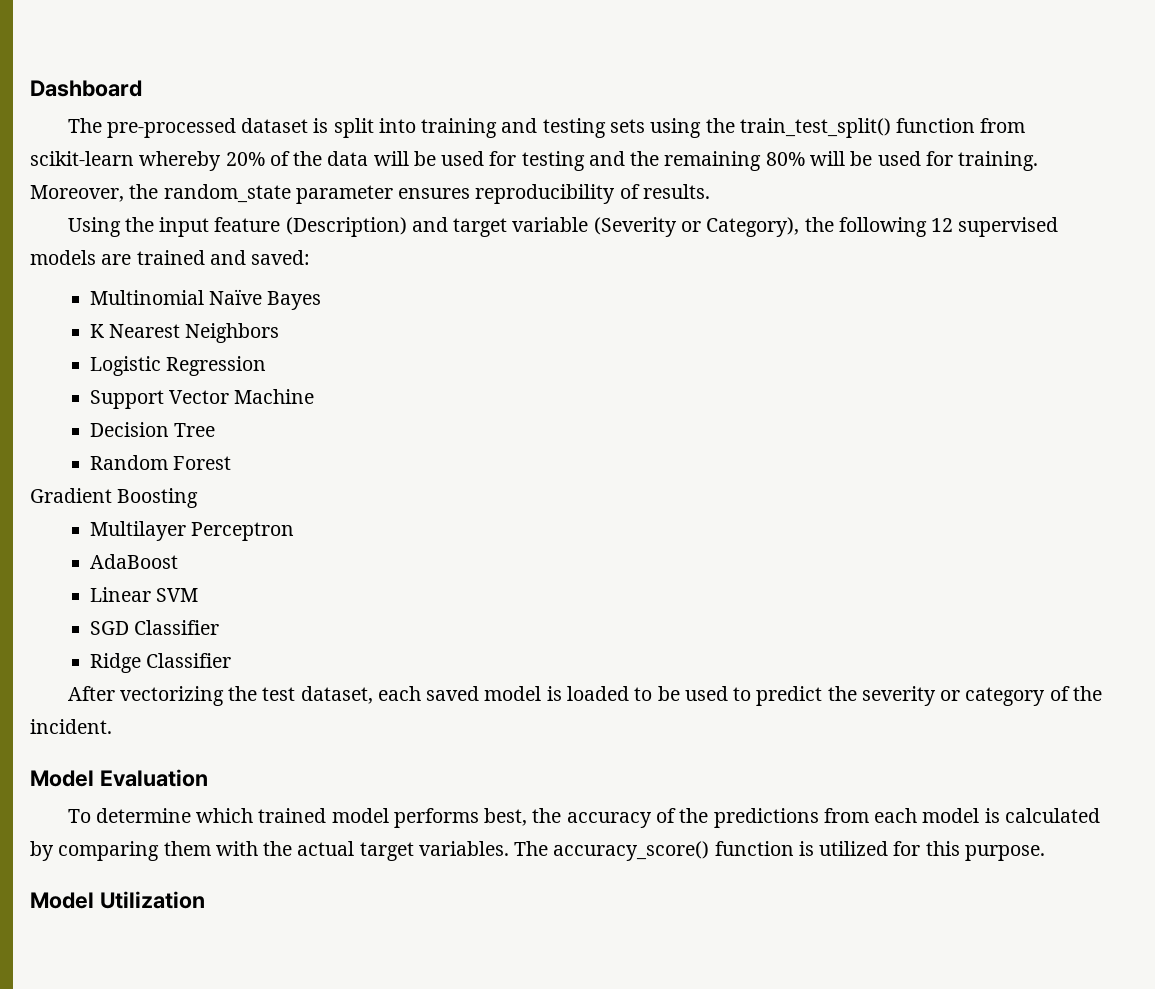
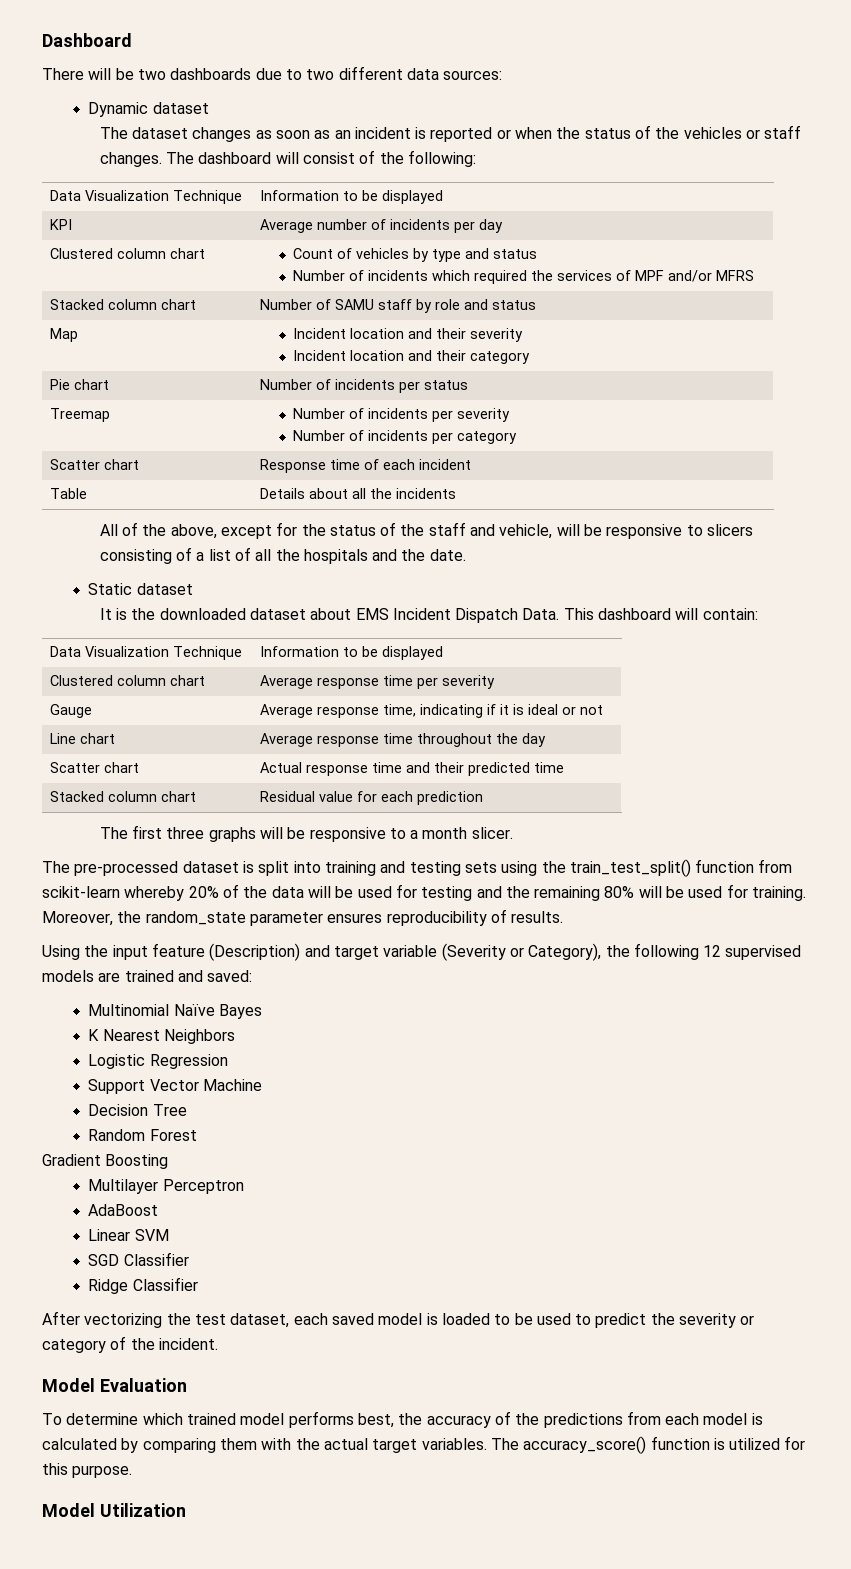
+ There will be two dashboards due to two different data sources:
+ Dynamic dataset
+ The dataset changes as soon as an incident is reported or when the status of the vehicles or staff changes. The dashboard will consist of the following:
+ Data Visualization Technique | Information to be displayed
+ KPI | Average number of incidents per day
+ Clustered column chart | Count of vehicles by type and status
+ Number of incidents which required the services of MPF and/or MFRS
+ Stacked column chart | Number of SAMU staff by role and status
+ Map | Incident location and their severity
+ Incident location and their category
+ Pie chart | Number of incidents per status
+ Treemap | Number of incidents per severity
+ Number of incidents per category
+ Scatter chart | Response time of each incident
+ Table | Details about all the incidents
+ All of the above, except for the status of the staff and vehicle, will be responsive to slicers consisting of a list of all the hospitals and the date.
+ Static dataset
+ It is the downloaded dataset about EMS Incident Dispatch Data. This dashboard will contain:
+ Data Visualization Technique | Information to be displayed
+ Clustered column chart | Average response time per severity
+ Gauge | Average response time, indicating if it is ideal or not
+ Line chart | Average response time throughout the day
+ Scatter chart | Actual response time and their predicted time
+ Stacked column chart | Residual value for each prediction
+ The first three graphs will be responsive to a month slicer.

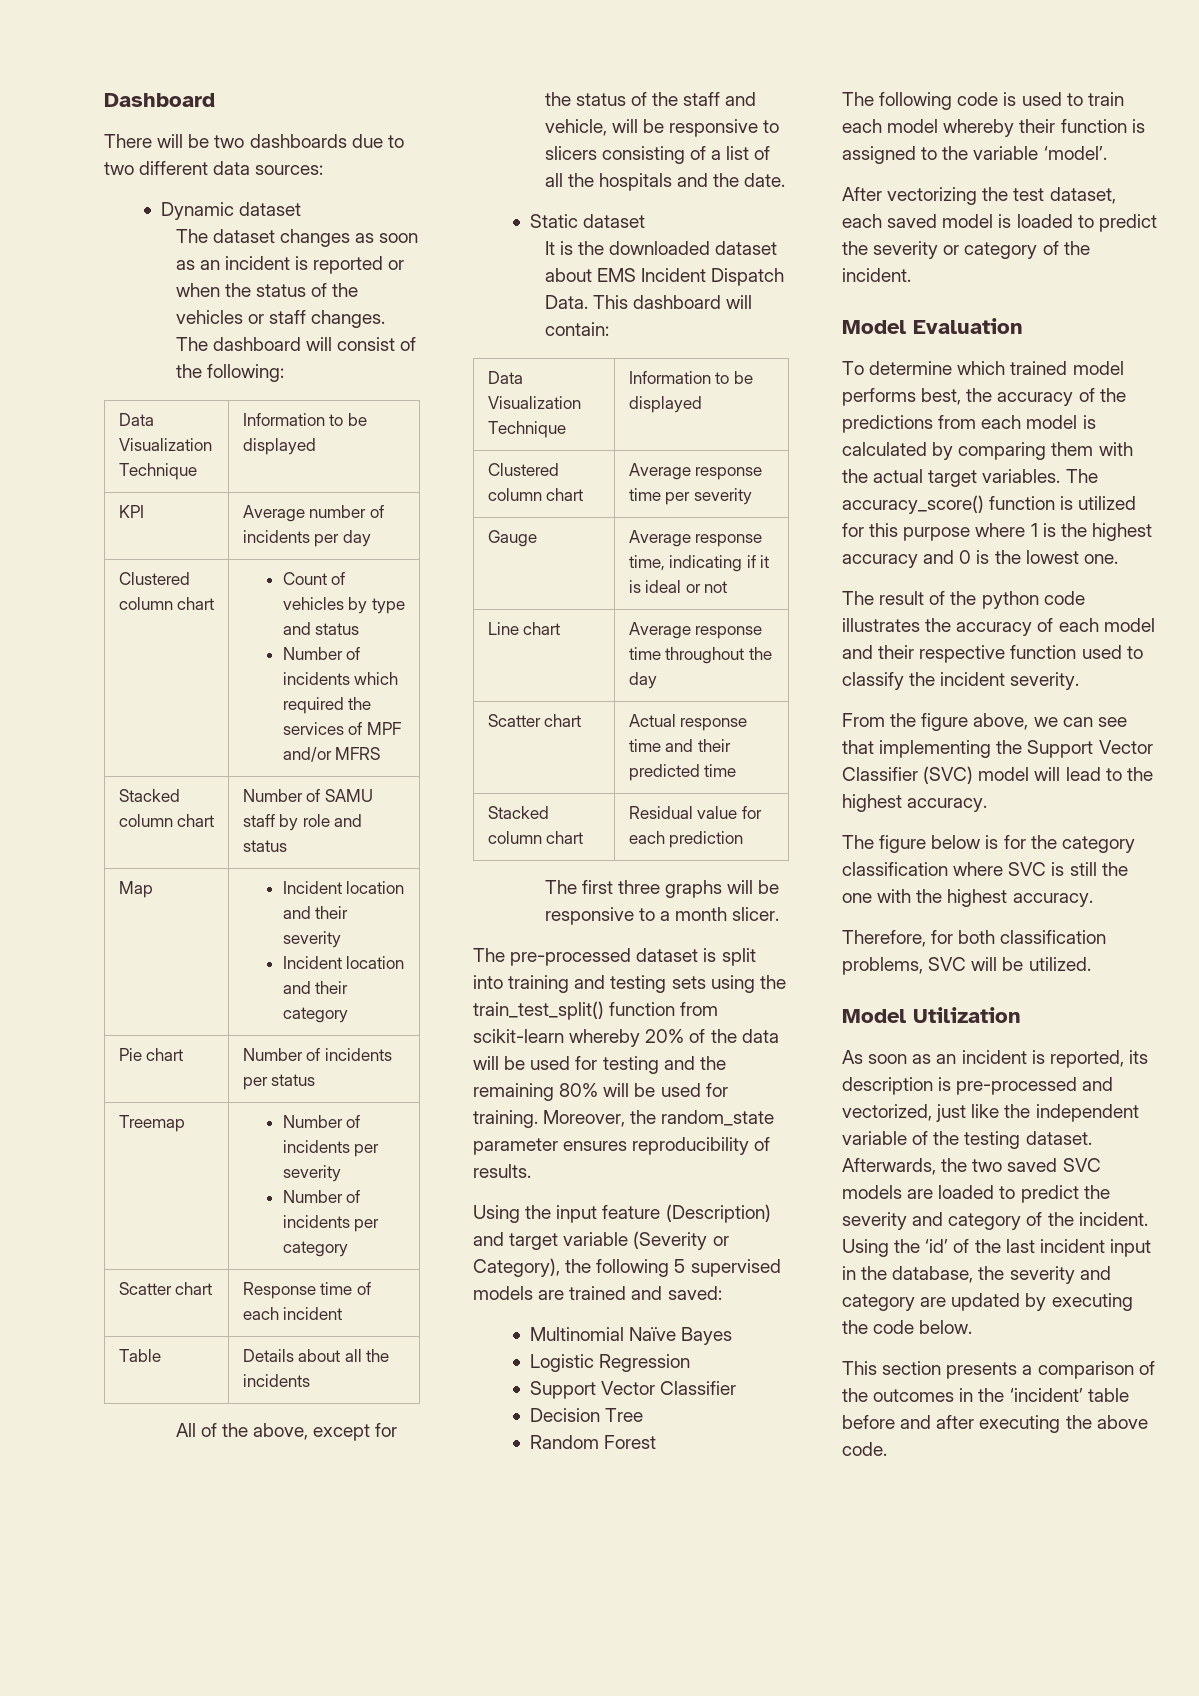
- Using the input feature (Description) and target variable (Severity or Category), the following 12 supervised models are trained and saved:
+ Using the input feature (Description) and target variable (Severity or Category), the following 5 supervised models are trained and saved:
- K Nearest Neighbors
  Logistic Regression
- Support Vector Machine
+ Support Vector Classifier
- Gradient Boosting
- Multilayer Perceptron
- AdaBoost
- Linear SVM
- SGD Classifier
- Ridge Classifier
+ The following code is used to train each model whereby their function is assigned to the variable ‘model’.
- After vectorizing the test dataset, each saved model is loaded to be used to predict the severity or category of the incident.
+ After vectorizing the test dataset, each saved model is loaded to predict the severity or category of the incident.
- The accuracy_score() function is utilized for this purpose.
+ The accuracy_score() function is utilized for this purpose where 1 is the highest accuracy and 0 is the lowest one.
+ The result of the python code illustrates the accuracy of each model and their respective function used to classify the incident severity.
+ From the figure above, we can see that implementing the Support Vector Classifier (SVC) model will lead to the highest accuracy.
+ The figure below is for the category classification where SVC is still the one with the highest accuracy.
+ Therefore, for both classification problems, SVC will be utilized.
  Model Utilization
+ As soon as an incident is reported, its description is pre-processed and vectorized, just like the independent variable of the testing dataset. Afterwards, the two saved SVC models are loaded to predict the severity and category of the incident. Using the ‘id’ of the last incident input in the database, the severity and category are updated by executing the code below.
+ This section presents a comparison of the outcomes in the ‘incident’ table before and after executing the above code.

